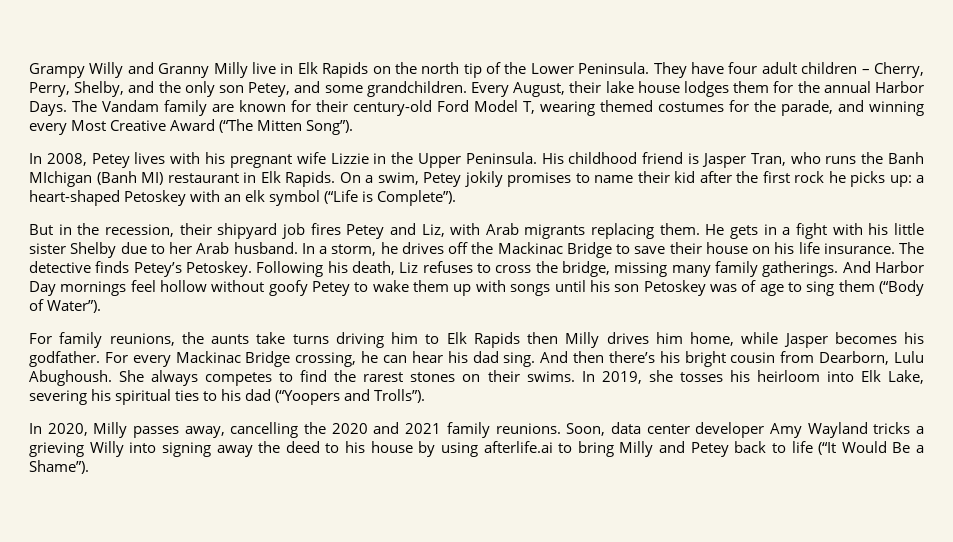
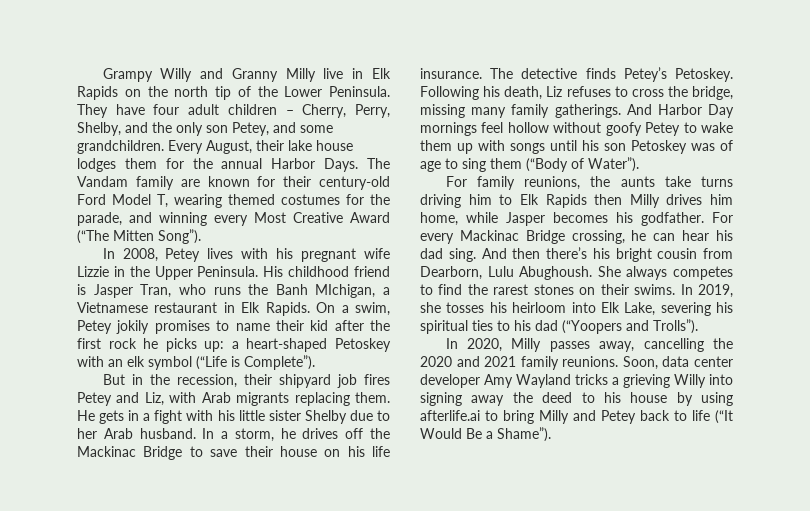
- His childhood friend is Jasper Tran, who runs the Banh MIchigan (Banh MI) restaurant in Elk Rapids.
+ His childhood friend is Jasper Tran, who runs the Banh MIchigan, a Vietnamese restaurant in Elk Rapids.

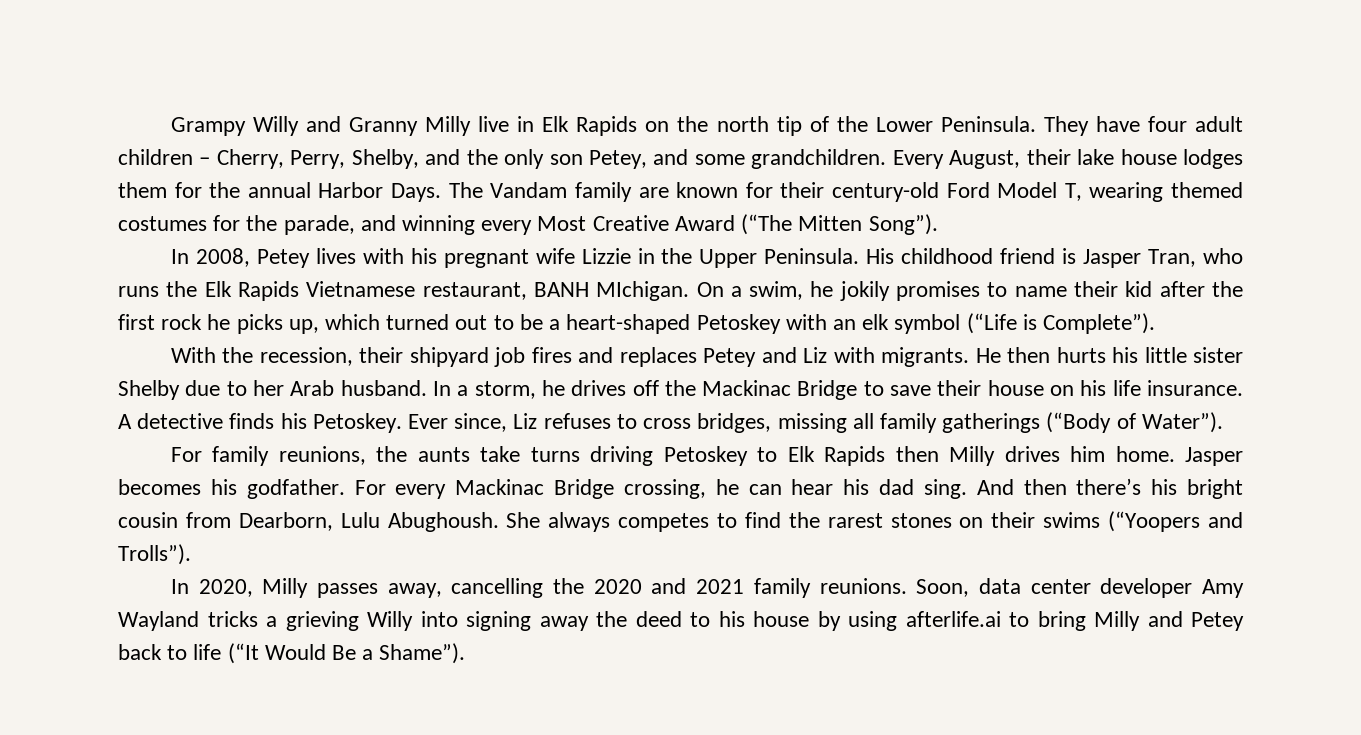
- His childhood friend is Jasper Tran, who runs the Banh MIchigan, a Vietnamese restaurant in Elk Rapids.
+ His childhood friend is Jasper Tran, who runs the Elk Rapids Vietnamese restaurant, BANH MIchigan.
- On a swim, Petey jokily promises to name their kid after the first rock he picks up: a heart-shaped Petoskey with an elk symbol (“Life is Complete”).
+ On a swim, he jokily promises to name their kid after the first rock he picks up, which turned out to be a heart-shaped Petoskey with an elk symbol (“Life is Complete”).
- But in the recession, their shipyard job fires Petey and Liz, with Arab migrants replacing them. He gets in a fight with his little sister Shelby due to her Arab husband.
+ With the recession, their shipyard job fires and replaces Petey and Liz with migrants. He then hurts his little sister Shelby due to her Arab husband.
- The detective finds Petey’s Petoskey. Following his death, Liz refuses to cross the bridge, missing many family gatherings. And Harbor Day mornings feel hollow without goofy Petey to wake them up with songs until his son Petoskey was of age to sing them (“Body of Water”).
+ A detective finds his Petoskey. Ever since, Liz refuses to cross bridges, missing all family gatherings (“Body of Water”).
- For family reunions, the aunts take turns driving him to Elk Rapids then Milly drives him home, while Jasper becomes his godfather.
+ For family reunions, the aunts take turns driving Petoskey to Elk Rapids then Milly drives him home. Jasper becomes his godfather.
- She always competes to find the rarest stones on their swims. In 2019, she tosses his heirloom into Elk Lake, severing his spiritual ties to his dad (“Yoopers and Trolls”).
+ She always competes to find the rarest stones on their swims (“Yoopers and Trolls”).

